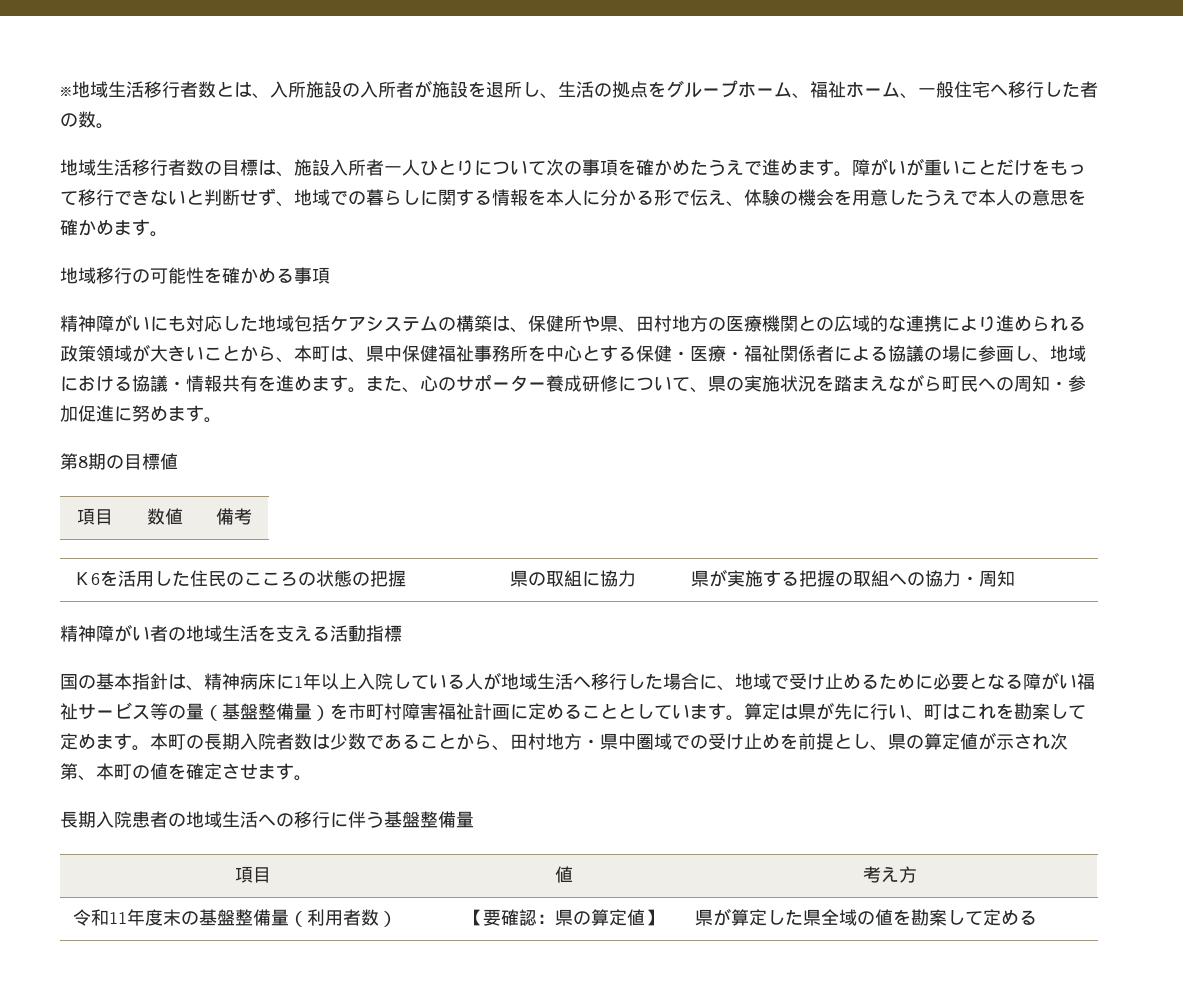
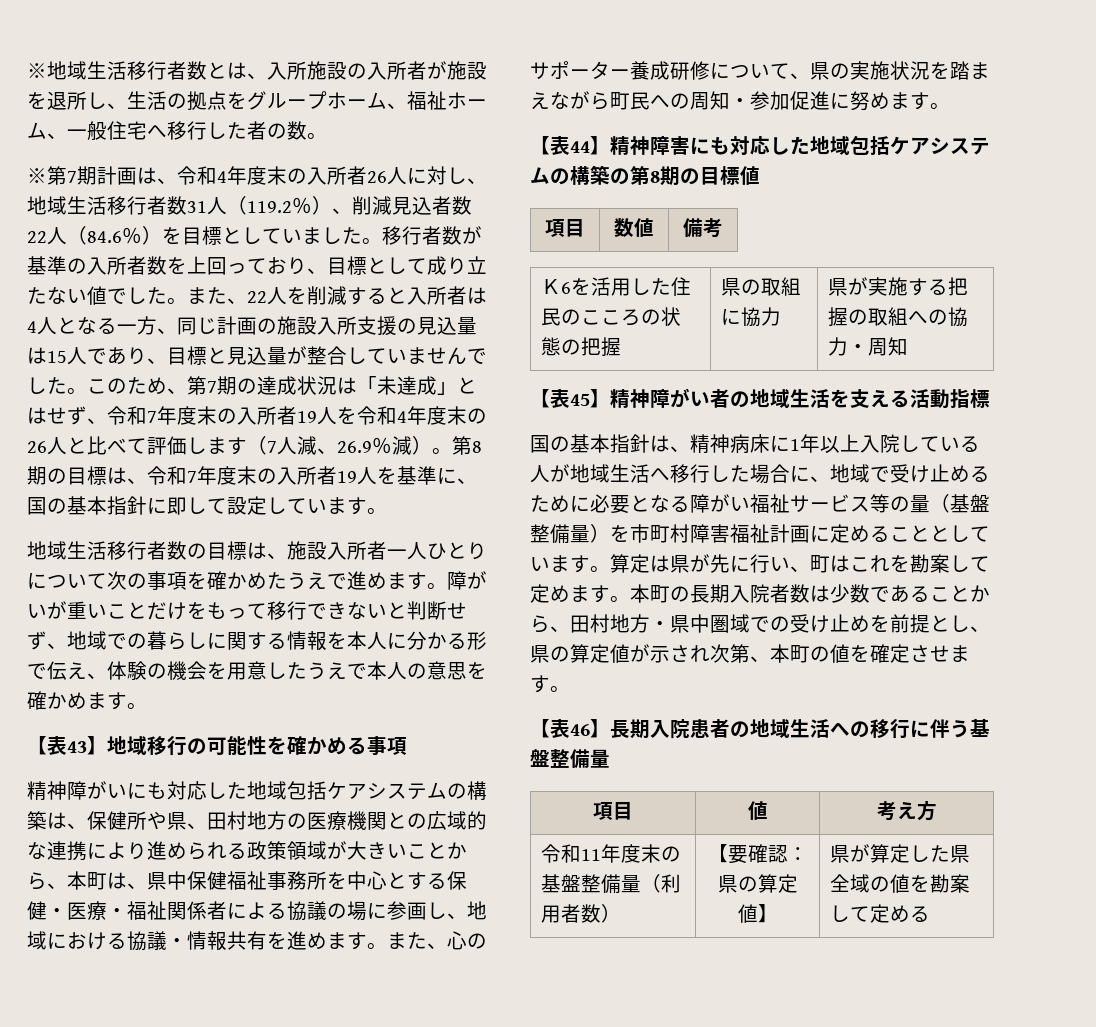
+ ※第7期計画は、令和4年度末の入所者26人に対し、地域生活移行者数31人（119.2％）、削減見込者数22人（84.6％）を目標としていました。移行者数が基準の入所者数を上回っており、目標として成り立たない値でした。また、22人を削減すると入所者は4人となる一方、同じ計画の施設入所支援の見込量は15人であり、目標と見込量が整合していませんでした。このため、第7期の達成状況は「未達成」とはせず、令和7年度末の入所者19人を令和4年度末の26人と比べて評価します（7人減、26.9％減）。第8期の目標は、令和7年度末の入所者19人を基準に、国の基本指針に即して設定しています。
- 地域移行の可能性を確かめる事項
+ 【表43】地域移行の可能性を確かめる事項
- 第8期の目標値
+ 【表44】精神障害にも対応した地域包括ケアシステムの構築の第8期の目標値
- 精神障がい者の地域生活を支える活動指標
+ 【表45】精神障がい者の地域生活を支える活動指標
- 長期入院患者の地域生活への移行に伴う基盤整備量
+ 【表46】長期入院患者の地域生活への移行に伴う基盤整備量

